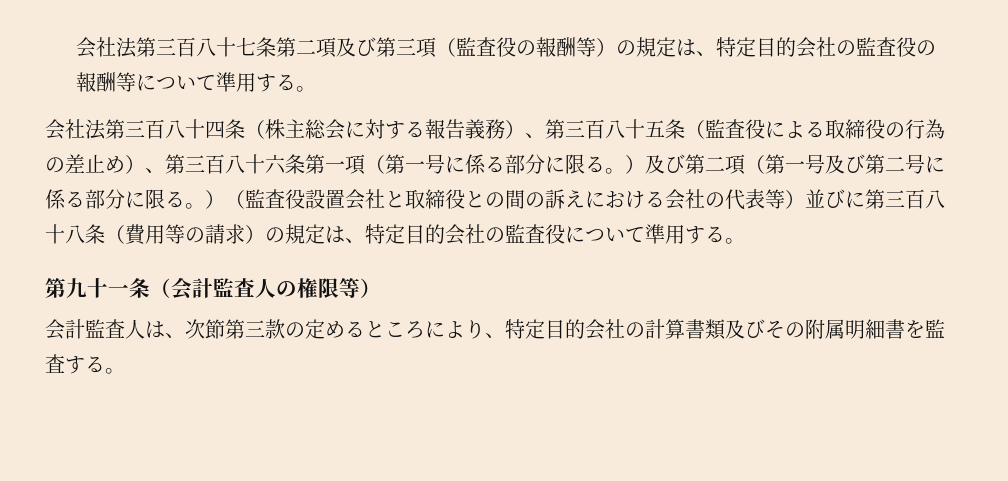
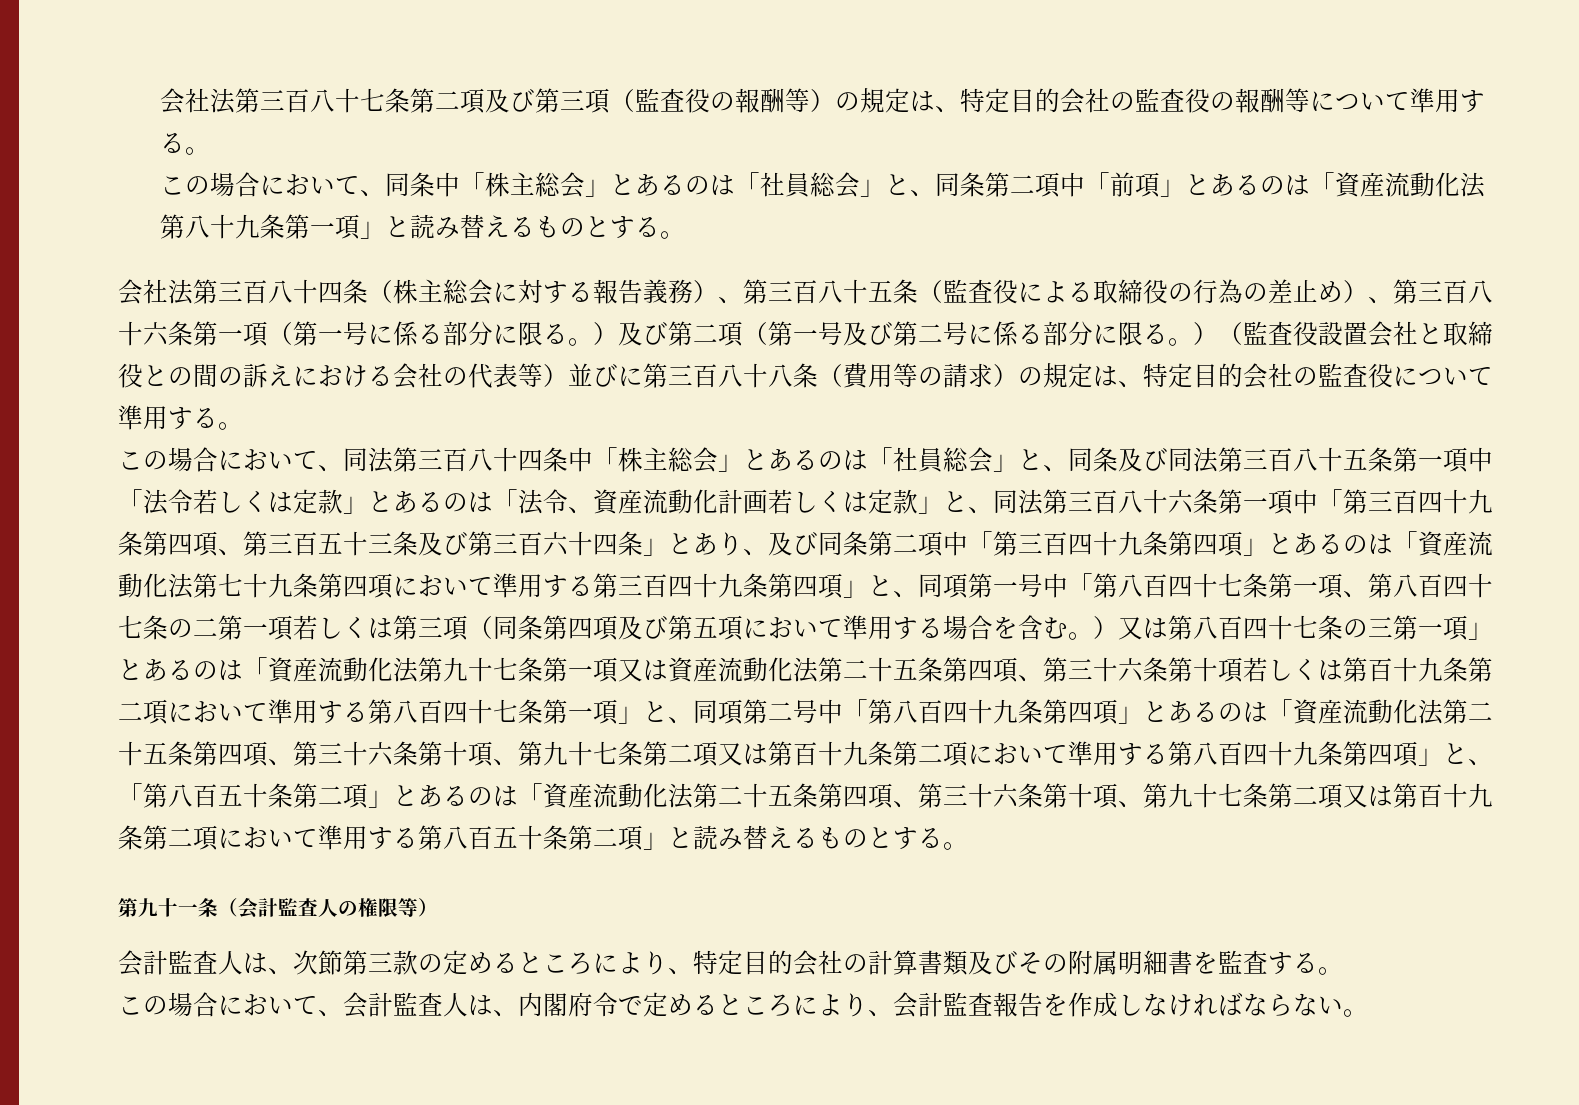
+ この場合において、同条中「株主総会」とあるのは「社員総会」と、同条第二項中「前項」とあるのは「資産流動化法第八十九条第一項」と読み替えるものとする。
+ この場合において、同法第三百八十四条中「株主総会」とあるのは「社員総会」と、同条及び同法第三百八十五条第一項中「法令若しくは定款」とあるのは「法令、資産流動化計画若しくは定款」と、同法第三百八十六条第一項中「第三百四十九条第四項、第三百五十三条及び第三百六十四条」とあり、及び同条第二項中「第三百四十九条第四項」とあるのは「資産流動化法第七十九条第四項において準用する第三百四十九条第四項」と、同項第一号中「第八百四十七条第一項、第八百四十七条の二第一項若しくは第三項（同条第四項及び第五項において準用する場合を含む。）又は第八百四十七条の三第一項」とあるのは「資産流動化法第九十七条第一項又は資産流動化法第二十五条第四項、第三十六条第十項若しくは第百十九条第二項において準用する第八百四十七条第一項」と、同項第二号中「第八百四十九条第四項」とあるのは「資産流動化法第二十五条第四項、第三十六条第十項、第九十七条第二項又は第百十九条第二項において準用する第八百四十九条第四項」と、「第八百五十条第二項」とあるのは「資産流動化法第二十五条第四項、第三十六条第十項、第九十七条第二項又は第百十九条第二項において準用する第八百五十条第二項」と読み替えるものとする。
+ この場合において、会計監査人は、内閣府令で定めるところにより、会計監査報告を作成しなければならない。

